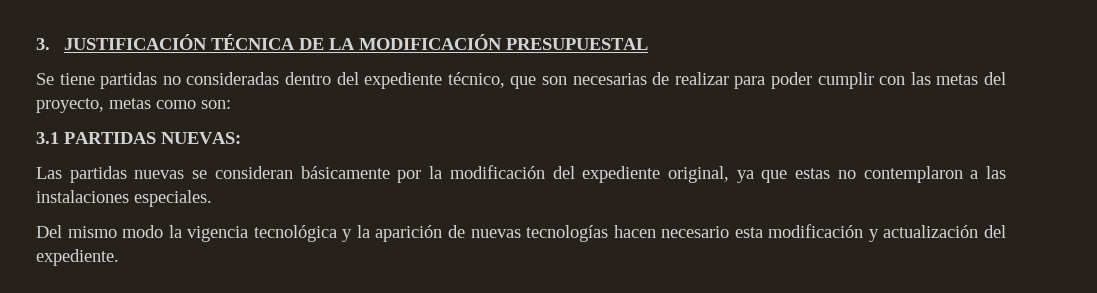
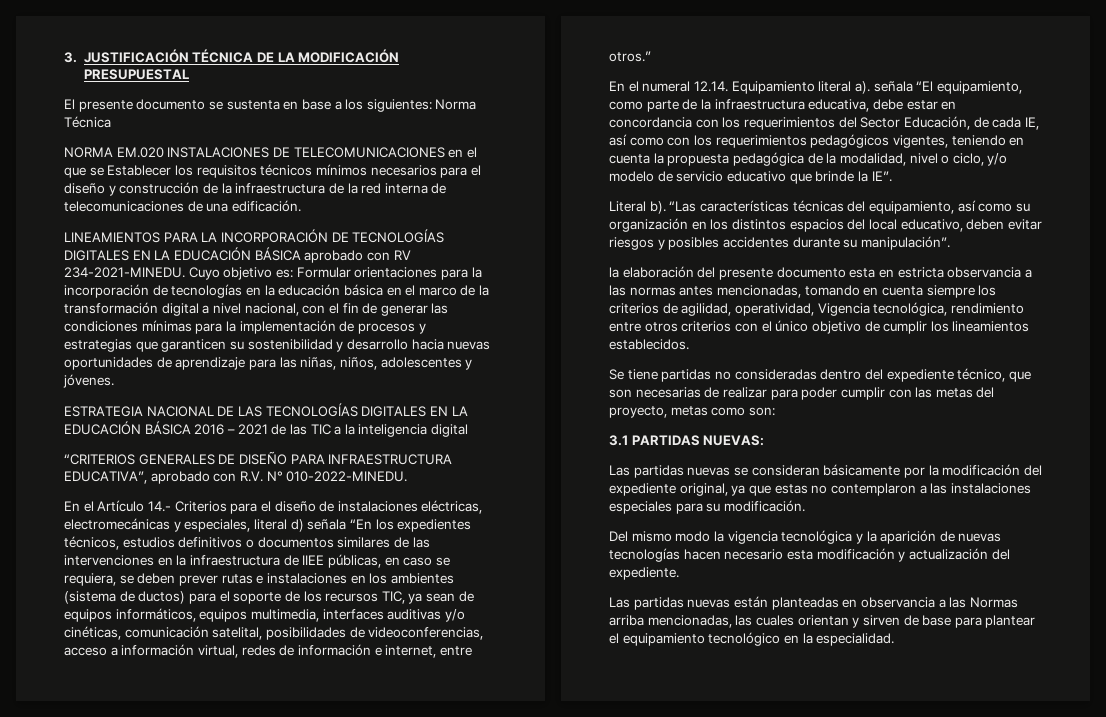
+ El presente documento se sustenta en base a los siguientes: Norma Técnica
+ NORMA EM.020 INSTALACIONES DE TELECOMUNICACIONES en el que se Establecer los requisitos técnicos mínimos necesarios para el diseño y construcción de la infraestructura de la red interna de telecomunicaciones de una edificación.
+ LINEAMIENTOS PARA LA INCORPORACIÓN DE TECNOLOGÍAS DIGITALES EN LA EDUCACIÓN BÁSICA aprobado con RV 234-2021-MINEDU. Cuyo objetivo es: Formular orientaciones para la incorporación de tecnologías en la educación básica en el marco de la transformación digital a nivel nacional, con el fin de generar las condiciones mínimas para la implementación de procesos y estrategias que garanticen su sostenibilidad y desarrollo hacia nuevas oportunidades de aprendizaje para las niñas, niños, adolescentes y jóvenes.
+ ESTRATEGIA NACIONAL DE LAS TECNOLOGÍAS DIGITALES EN LA EDUCACIÓN BÁSICA 2016 – 2021 de las TIC a la inteligencia digital
+ “CRITERIOS GENERALES DE DISEÑO PARA INFRAESTRUCTURA EDUCATIVA”, aprobado con R.V. N° 010-2022-MINEDU.
+ En el Artículo 14.- Criterios para el diseño de instalaciones eléctricas, electromecánicas y especiales, literal d) señala “En los expedientes técnicos, estudios definitivos o documentos similares de las intervenciones en la infraestructura de IIEE públicas, en caso se requiera, se deben prever rutas e instalaciones en los ambientes (sistema de ductos) para el soporte de los recursos TIC, ya sean de equipos informáticos, equipos multimedia, interfaces auditivas y/o cinéticas, comunicación satelital, posibilidades de videoconferencias, acceso a información virtual, redes de información e internet, entre otros.”
+ En el numeral 12.14. Equipamiento literal a). señala “El equipamiento, como parte de la infraestructura educativa, debe estar en concordancia con los requerimientos del Sector Educación, de cada IE, así como con los requerimientos pedagógicos vigentes, teniendo en cuenta la propuesta pedagógica de la modalidad, nivel o ciclo, y/o modelo de servicio educativo que brinde la IE”.
+ Literal b). “Las características técnicas del equipamiento, así como su organización en los distintos espacios del local educativo, deben evitar riesgos y posibles accidentes durante su manipulación”.
+ la elaboración del presente documento esta en estricta observancia a las normas antes mencionadas, tomando en cuenta siempre los criterios de agilidad, operatividad, Vigencia tecnológica, rendimiento entre otros criterios con el único objetivo de cumplir los lineamientos establecidos.
- Las partidas nuevas se consideran básicamente por la modificación del expediente original, ya que estas no contemplaron a las instalaciones especiales.
+ Las partidas nuevas se consideran básicamente por la modificación del expediente original, ya que estas no contemplaron a las instalaciones especiales para su modificación.
+ Las partidas nuevas están planteadas en observancia a las Normas arriba mencionadas, las cuales orientan y sirven de base para plantear el equipamiento tecnológico en la especialidad.

